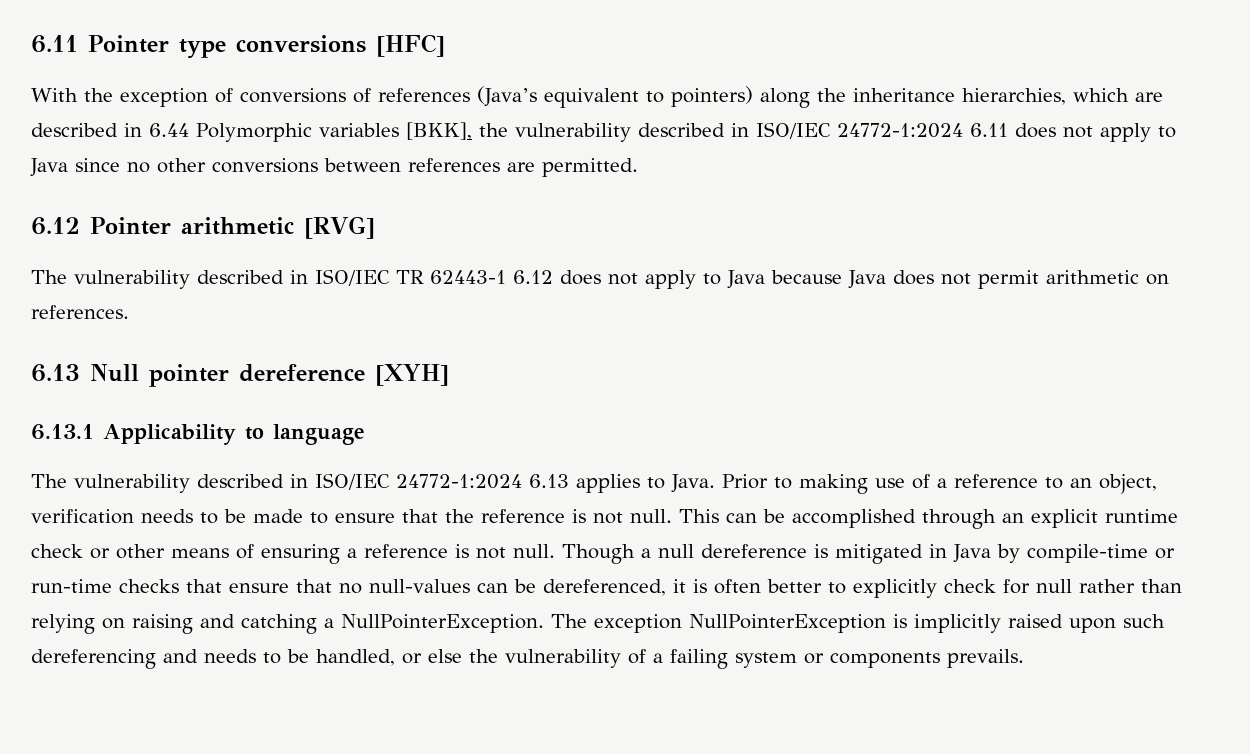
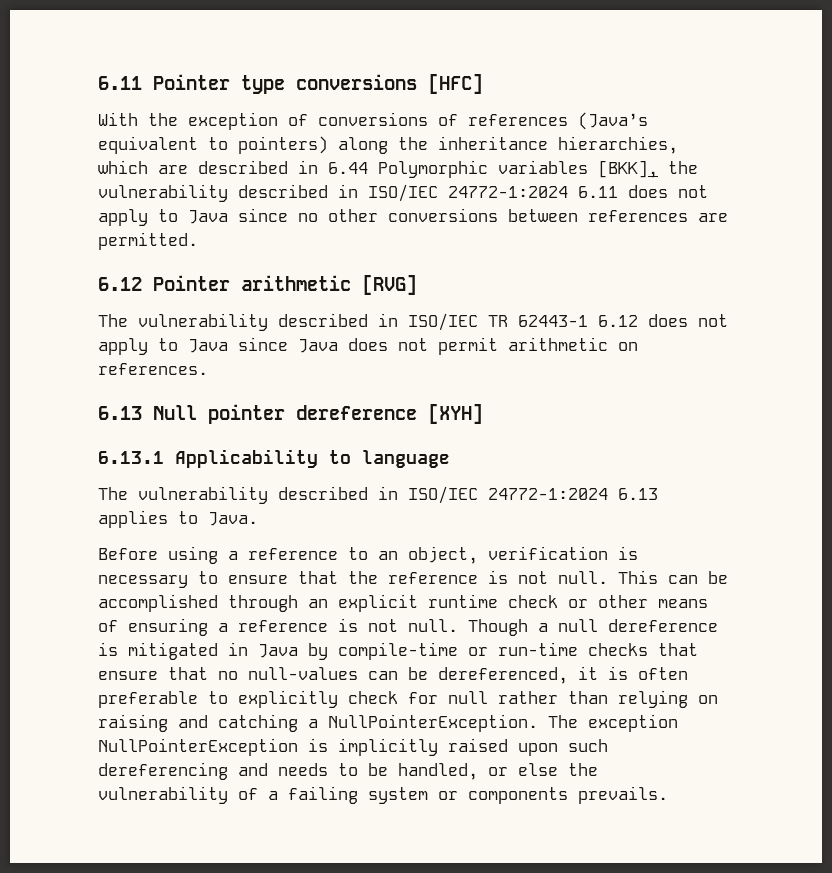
- The vulnerability described in ISO/IEC TR 62443-1 6.12 does not apply to Java because Java does not permit arithmetic on references.
+ The vulnerability described in ISO/IEC TR 62443-1 6.12 does not apply to Java since Java does not permit arithmetic on references.
- The vulnerability described in ISO/IEC 24772-1:2024 6.13 applies to Java. Prior to making use of a reference to an object, verification needs to be made to ensure that the reference is not null.
+ The vulnerability described in ISO/IEC 24772-1:2024 6.13 applies to Java.
+ Before using a reference to an object, verification is necessary to ensure that the reference is not null.
- Though a null dereference is mitigated in Java by compile-time or run-time checks that ensure that no null-values can be dereferenced, it is often better to explicitly check for null rather than relying on raising and catching a NullPointerException.
+ Though a null dereference is mitigated in Java by compile-time or run-time checks that ensure that no null-values can be dereferenced, it is often preferable to explicitly check for null rather than relying on raising and catching a NullPointerException.

